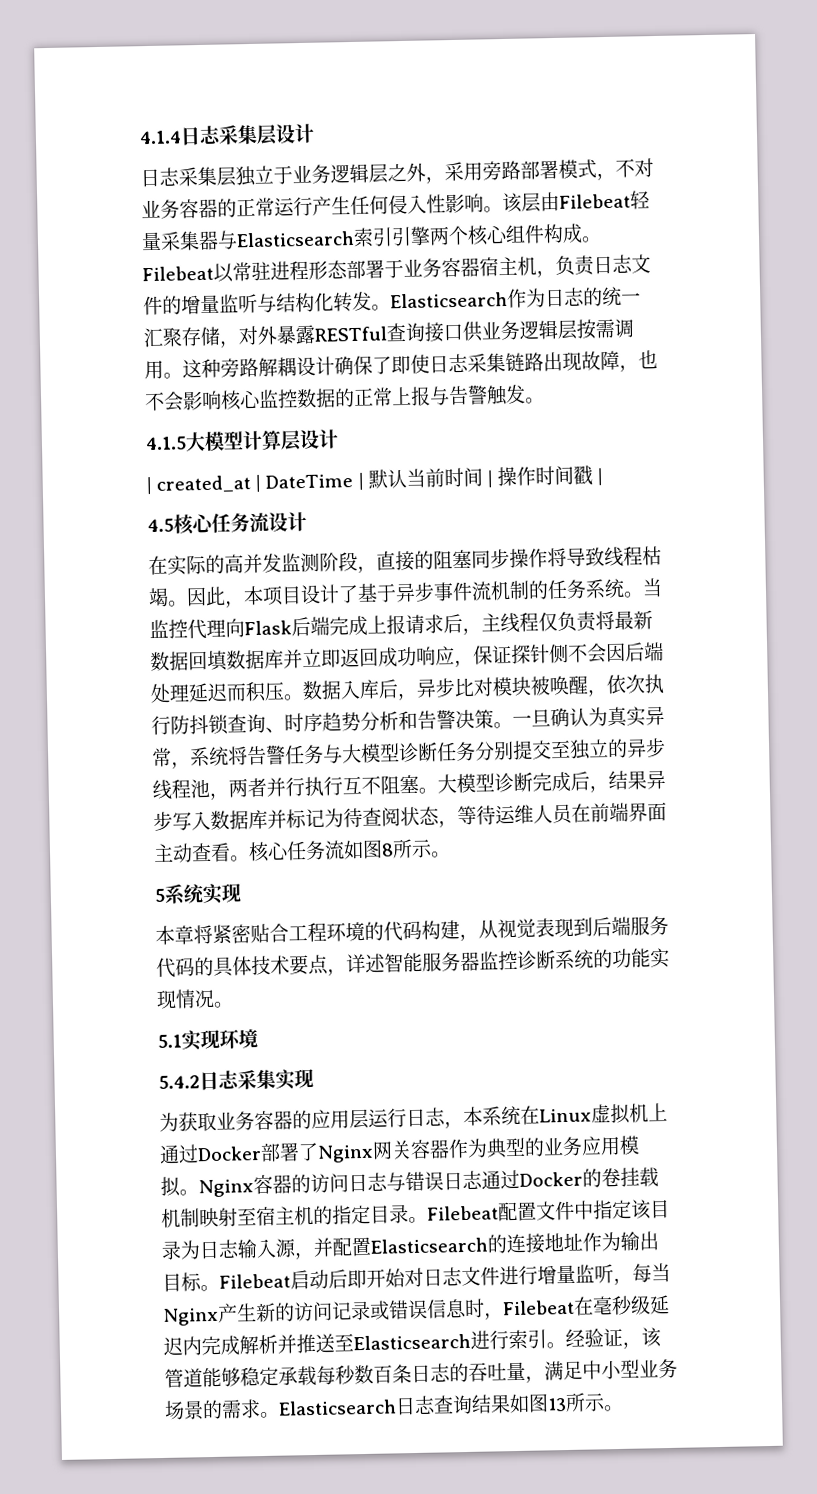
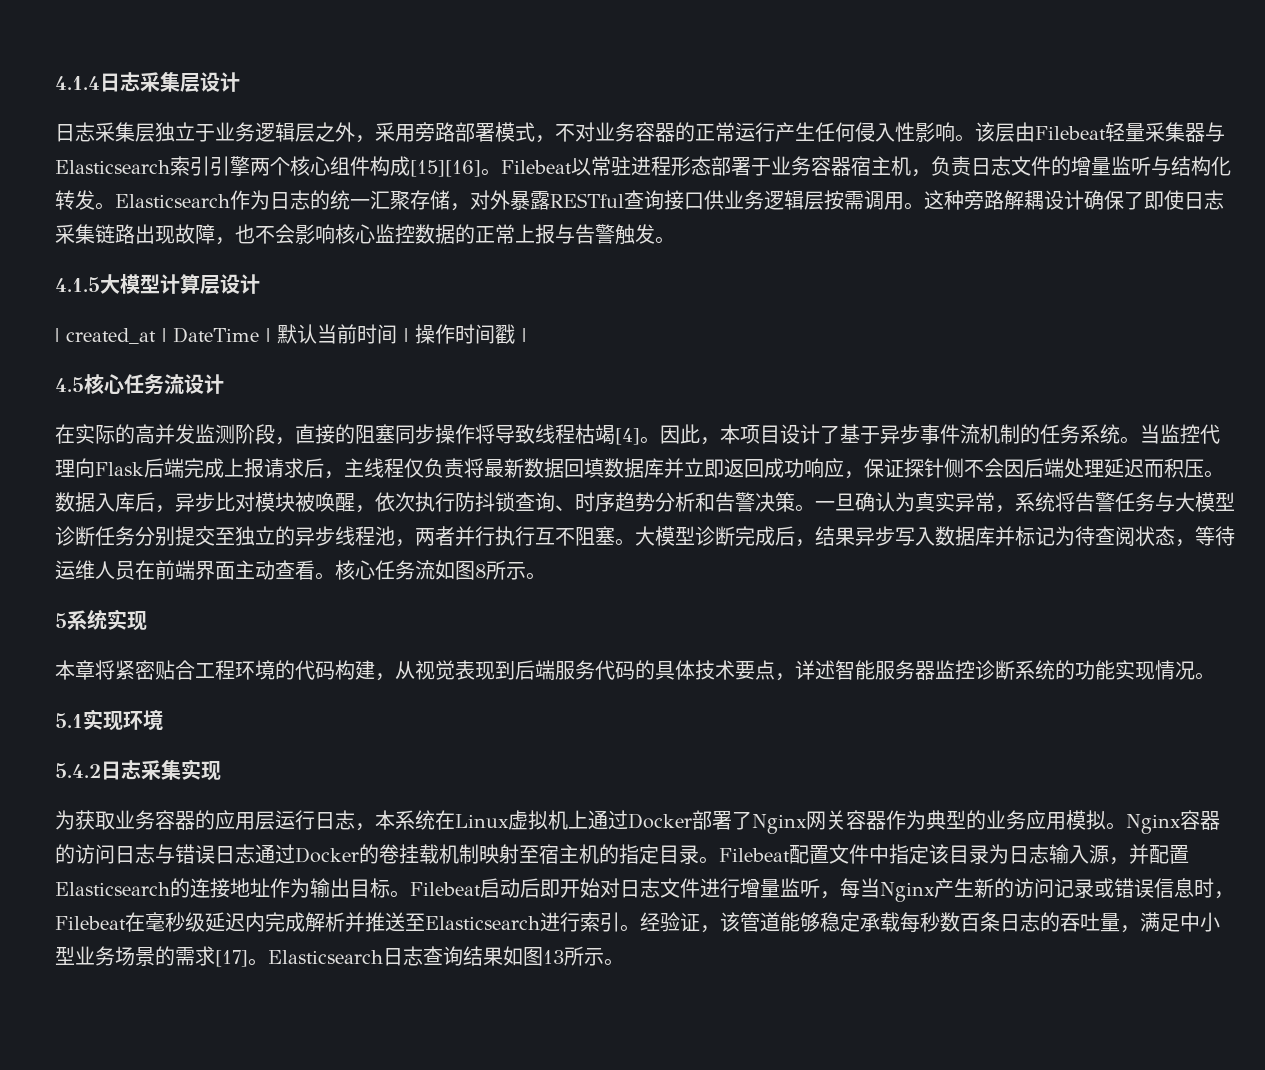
- 该层由Filebeat轻量采集器与Elasticsearch索引引擎两个核心组件构成。
+ 该层由Filebeat轻量采集器与Elasticsearch索引引擎两个核心组件构成[15][16]。
- 在实际的高并发监测阶段，直接的阻塞同步操作将导致线程枯竭。
+ 在实际的高并发监测阶段，直接的阻塞同步操作将导致线程枯竭[4]。
- 经验证，该管道能够稳定承载每秒数百条日志的吞吐量，满足中小型业务场景的需求。
+ 经验证，该管道能够稳定承载每秒数百条日志的吞吐量，满足中小型业务场景的需求[17]。

